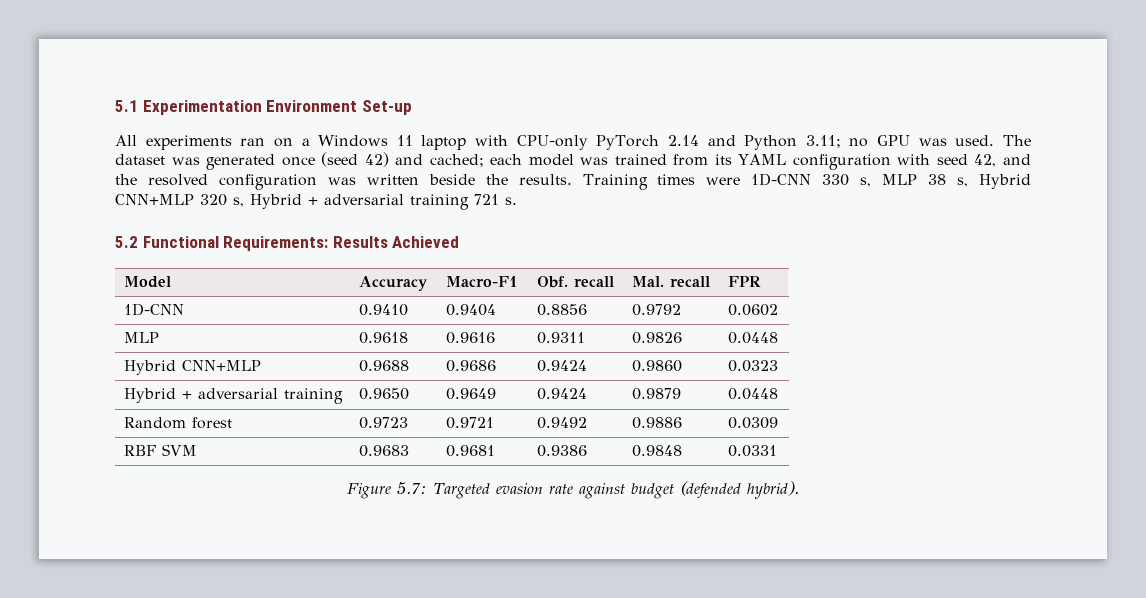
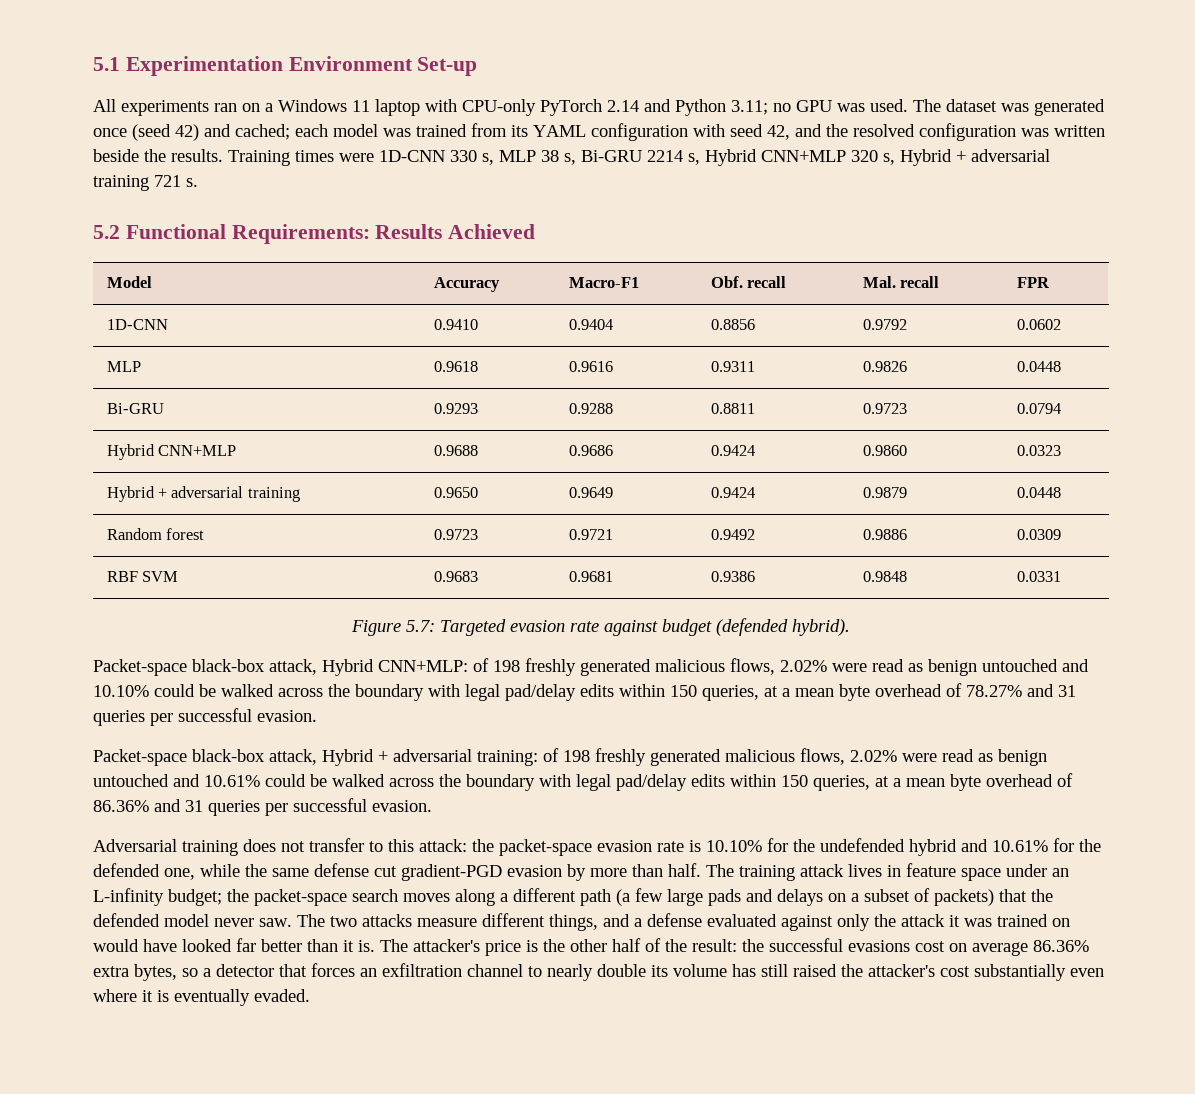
- Training times were 1D-CNN 330 s, MLP 38 s, Hybrid CNN+MLP 320 s, Hybrid + adversarial training 721 s.
+ Training times were 1D-CNN 330 s, MLP 38 s, Bi-GRU 2214 s, Hybrid CNN+MLP 320 s, Hybrid + adversarial training 721 s.
+ Bi-GRU | 0.9293 | 0.9288 | 0.8811 | 0.9723 | 0.0794
+ Packet-space black-box attack, Hybrid CNN+MLP: of 198 freshly generated malicious flows, 2.02% were read as benign untouched and 10.10% could be walked across the boundary with legal pad/delay edits within 150 queries, at a mean byte overhead of 78.27% and 31 queries per successful evasion.
+ Packet-space black-box attack, Hybrid + adversarial training: of 198 freshly generated malicious flows, 2.02% were read as benign untouched and 10.61% could be walked across the boundary with legal pad/delay edits within 150 queries, at a mean byte overhead of 86.36% and 31 queries per successful evasion.
+ Adversarial training does not transfer to this attack: the packet-space evasion rate is 10.10% for the undefended hybrid and 10.61% for the defended one, while the same defense cut gradient-PGD evasion by more than half. The training attack lives in feature space under an L-infinity budget; the packet-space search moves along a different path (a few large pads and delays on a subset of packets) that the defended model never saw. The two attacks measure different things, and a defense evaluated against only the attack it was trained on would have looked far better than it is. The attacker's price is the other half of the result: the successful evasions cost on average 86.36% extra bytes, so a detector that forces an exfiltration channel to nearly double its volume has still raised the attacker's cost substantially even where it is eventually evaded.

